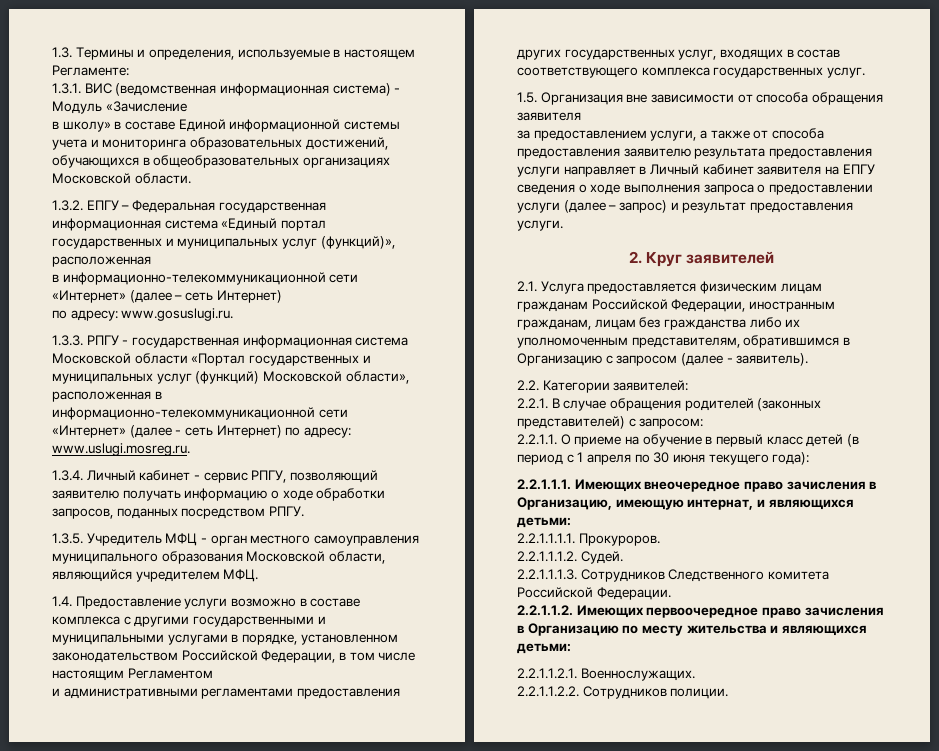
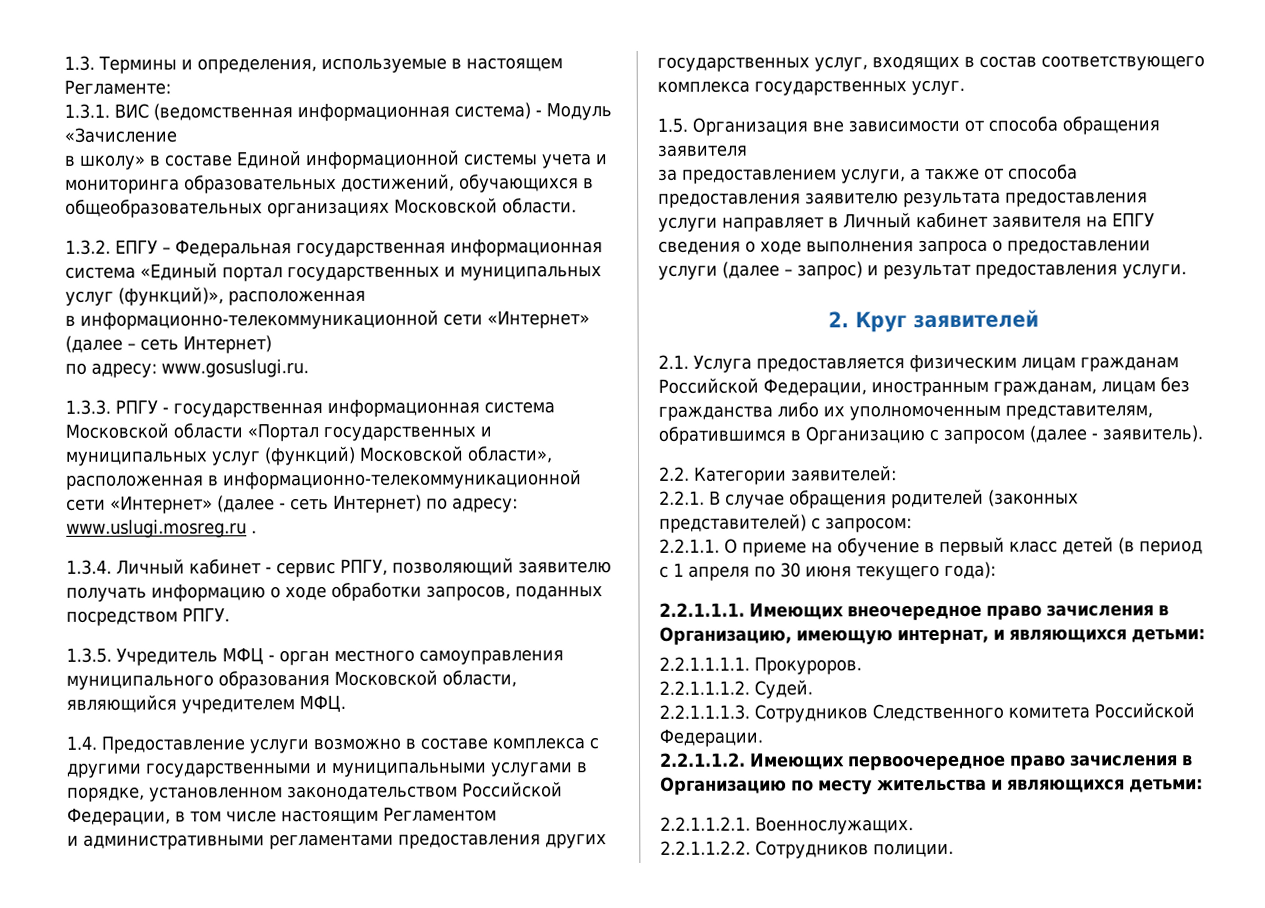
- 1.3.3. РПГУ - государственная информационная система Московской области «Портал государственных и муниципальных услуг (функций) Московской области», расположенная в информационно-телекоммуникационной сети «Интернет» (далее - сеть Интернет) по адресу: www.uslugi.mosreg.ru.
+ 1.3.3. РПГУ - государственная информационная система Московской области «Портал государственных и муниципальных услуг (функций) Московской области», расположенная в информационно-телекоммуникационной сети «Интернет» (далее - сеть Интернет) по адресу: www.uslugi.mosreg.ru .

